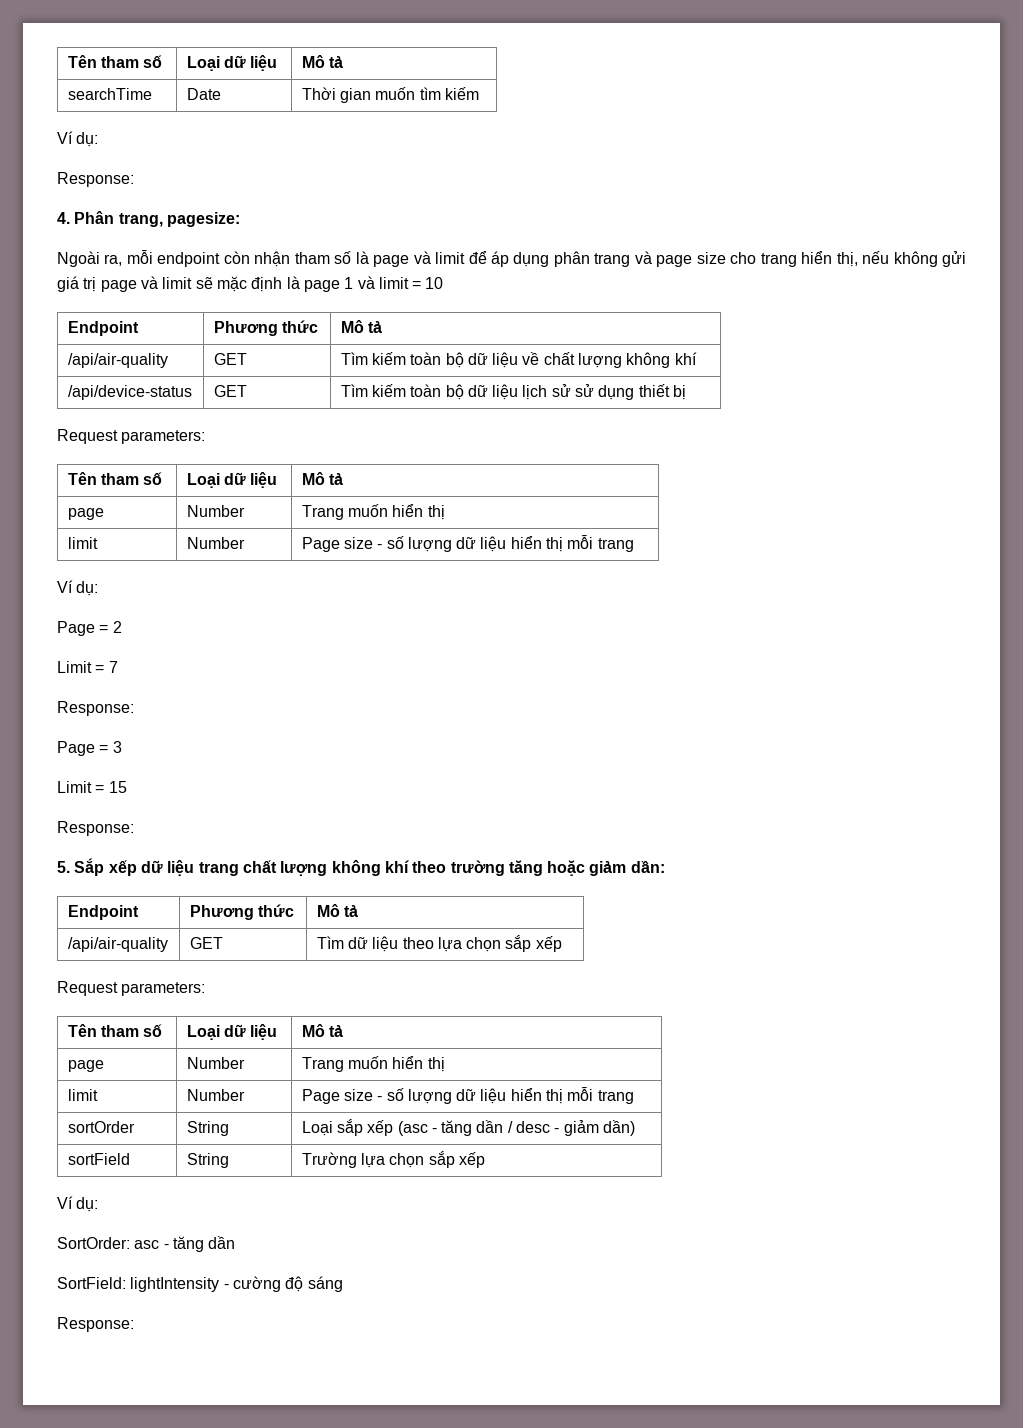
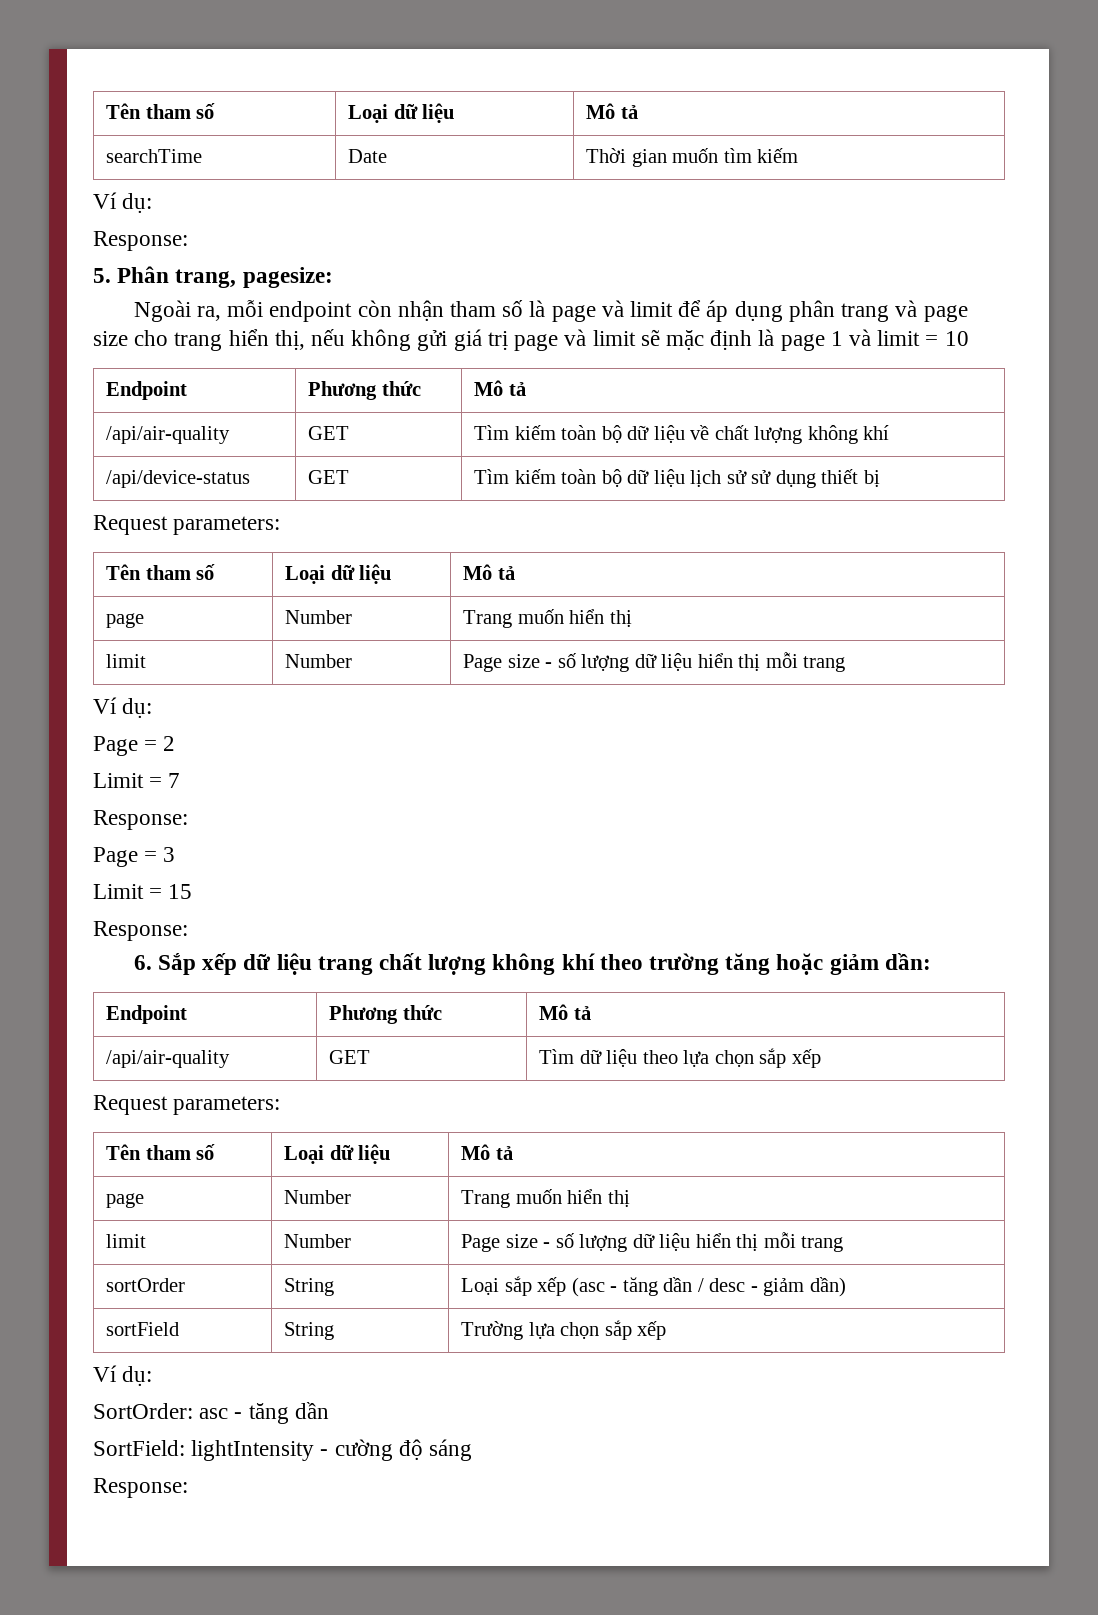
- 4. Phân trang, pagesize:
+ 5. Phân trang, pagesize:
- 5. Sắp xếp dữ liệu trang chất lượng không khí theo trường tăng hoặc giảm dần:
+ 6. Sắp xếp dữ liệu trang chất lượng không khí theo trường tăng hoặc giảm dần:

